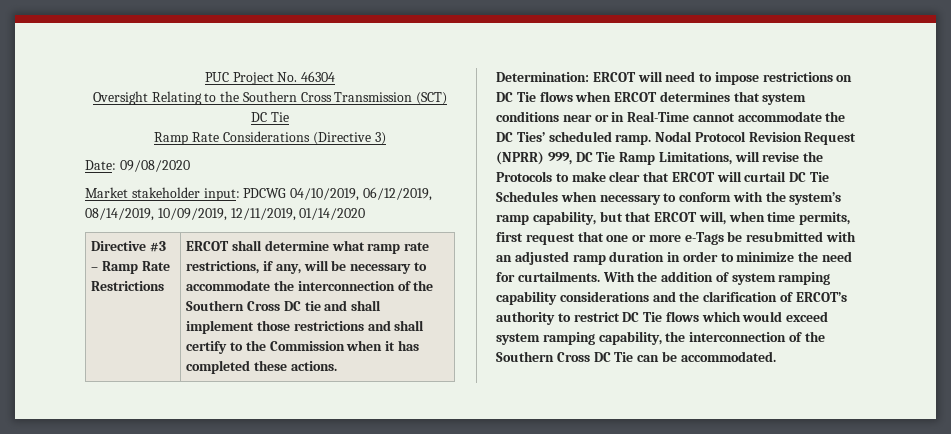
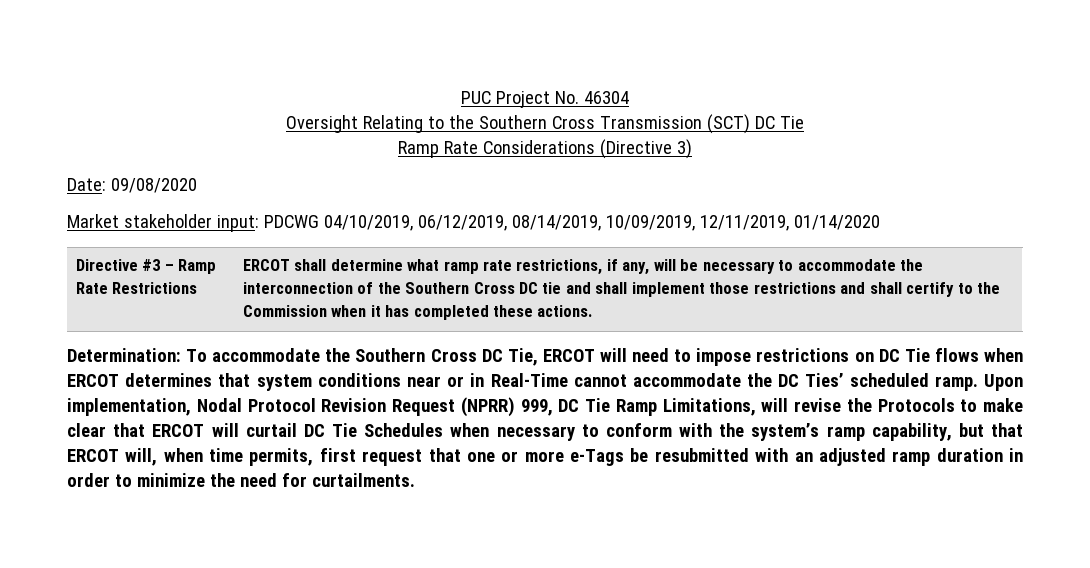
- Determination: ERCOT will need to impose restrictions on DC Tie flows when ERCOT determines that system conditions near or in Real-Time cannot accommodate the DC Ties’ scheduled ramp.
+ Determination: To accommodate the Southern Cross DC Tie, ERCOT will need to impose restrictions on DC Tie flows when ERCOT determines that system conditions near or in Real-Time cannot accommodate the DC Ties’ scheduled ramp.
- Nodal Protocol Revision Request (NPRR) 999, DC Tie Ramp Limitations, will revise the Protocols to make clear that ERCOT will curtail DC Tie Schedules when necessary to conform with the system’s ramp capability, but that ERCOT will, when time permits, first request that one or more e-Tags be resubmitted with an adjusted ramp duration in order to minimize the need for curtailments. With the addition of system ramping capability considerations and the clarification of ERCOT’s authority to restrict DC Tie flows which would exceed system ramping capability, the interconnection of the Southern Cross DC Tie can be accommodated.
+ Upon implementation, Nodal Protocol Revision Request (NPRR) 999, DC Tie Ramp Limitations, will revise the Protocols to make clear that ERCOT will curtail DC Tie Schedules when necessary to conform with the system’s ramp capability, but that ERCOT will, when time permits, first request that one or more e-Tags be resubmitted with an adjusted ramp duration in order to minimize the need for curtailments.

